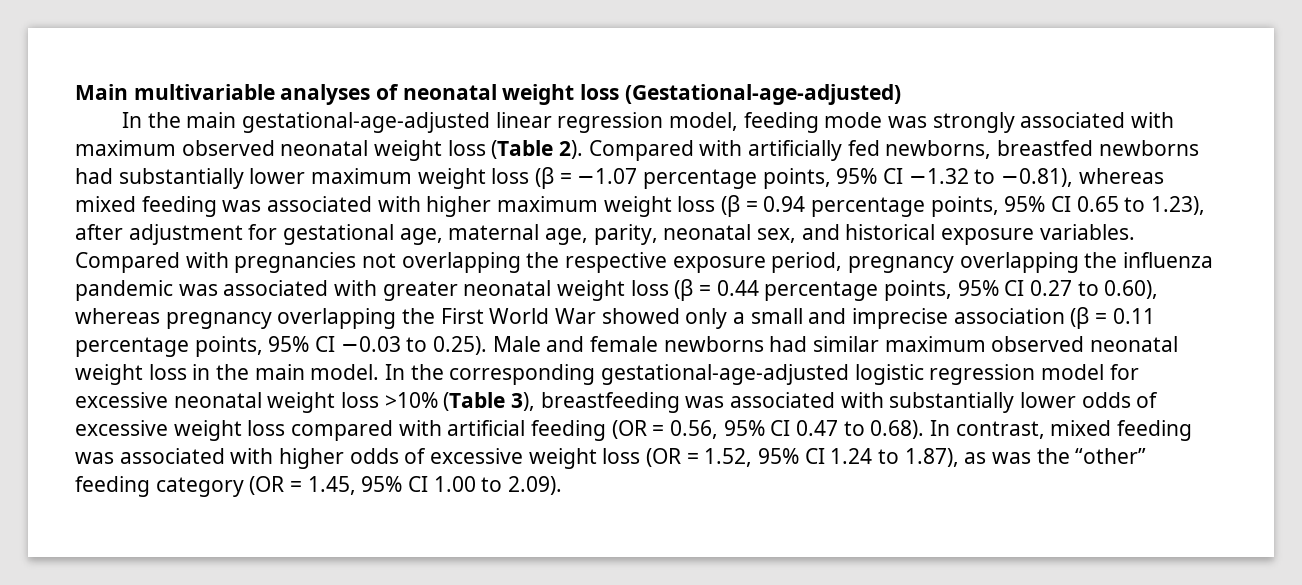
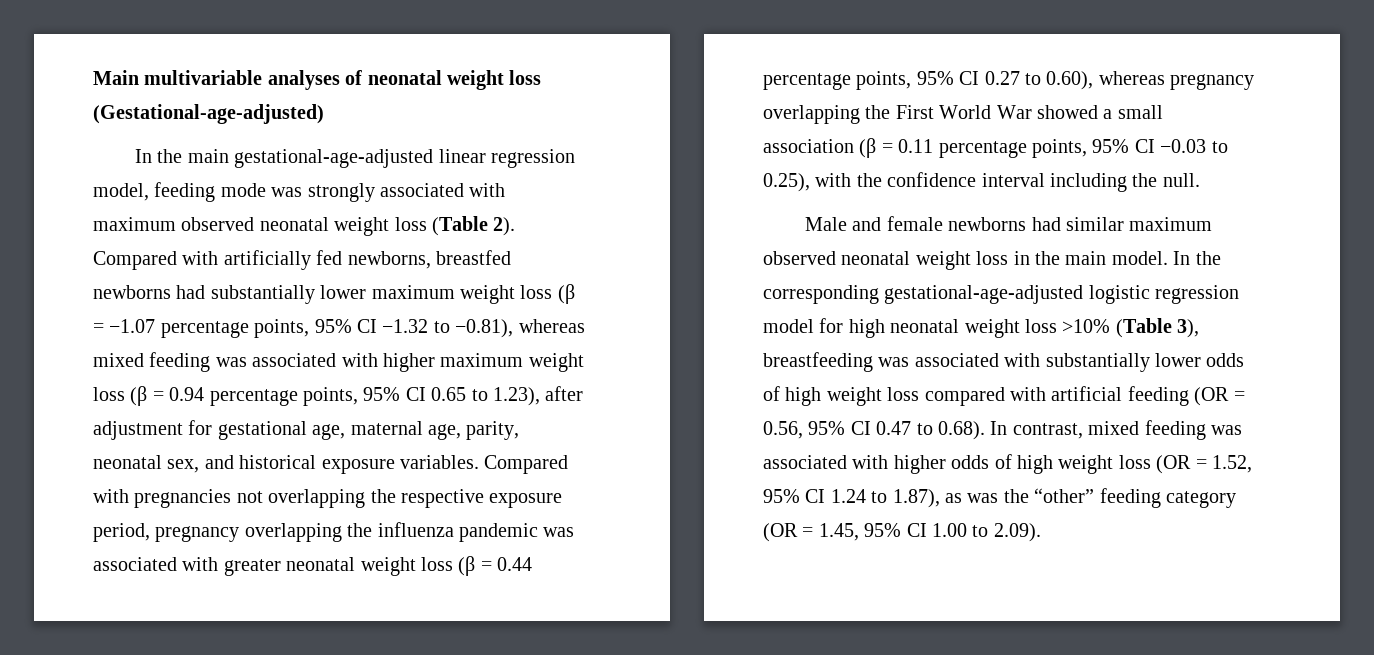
- Compared with pregnancies not overlapping the respective exposure period, pregnancy overlapping the influenza pandemic was associated with greater neonatal weight loss (β = 0.44 percentage points, 95% CI 0.27 to 0.60), whereas pregnancy overlapping the First World War showed only a small and imprecise association (β = 0.11 percentage points, 95% CI −0.03 to 0.25). Male and female newborns had similar maximum observed neonatal weight loss in the main model.
+ Compared with pregnancies not overlapping the respective exposure period, pregnancy overlapping the influenza pandemic was associated with greater neonatal weight loss (β = 0.44 percentage points, 95% CI 0.27 to 0.60), whereas pregnancy overlapping the First World War showed a small association (β = 0.11 percentage points, 95% CI −0.03 to 0.25), with the confidence interval including the null.
+ Male and female newborns had similar maximum observed neonatal weight loss in the main model.
- In the corresponding gestational-age-adjusted logistic regression model for excessive neonatal weight loss >10% (Table 3), breastfeeding was associated with substantially lower odds of excessive weight loss compared with artificial feeding (OR = 0.56, 95% CI 0.47 to 0.68). In contrast, mixed feeding was associated with higher odds of excessive weight loss (OR = 1.52, 95% CI 1.24 to 1.87), as was the “other” feeding category (OR = 1.45, 95% CI 1.00 to 2.09).
+ In the corresponding gestational-age-adjusted logistic regression model for high neonatal weight loss >10% (Table 3), breastfeeding was associated with substantially lower odds of high weight loss compared with artificial feeding (OR = 0.56, 95% CI 0.47 to 0.68). In contrast, mixed feeding was associated with higher odds of high weight loss (OR = 1.52, 95% CI 1.24 to 1.87), as was the “other” feeding category (OR = 1.45, 95% CI 1.00 to 2.09).

